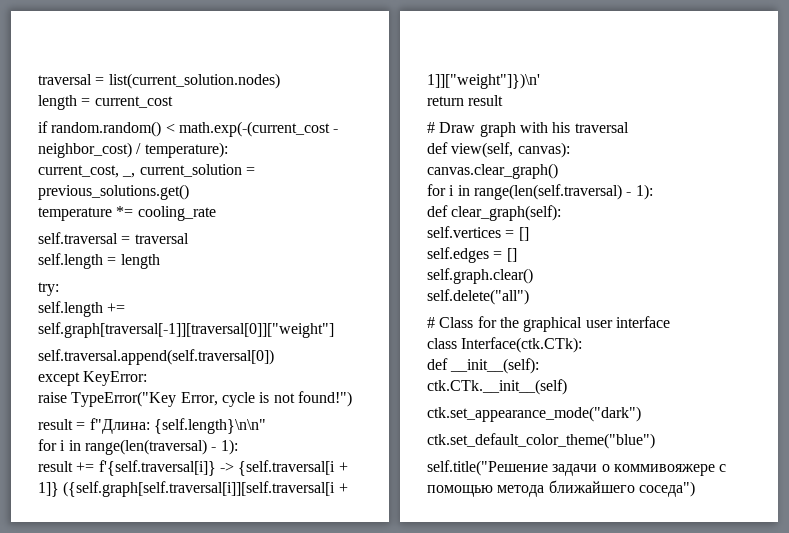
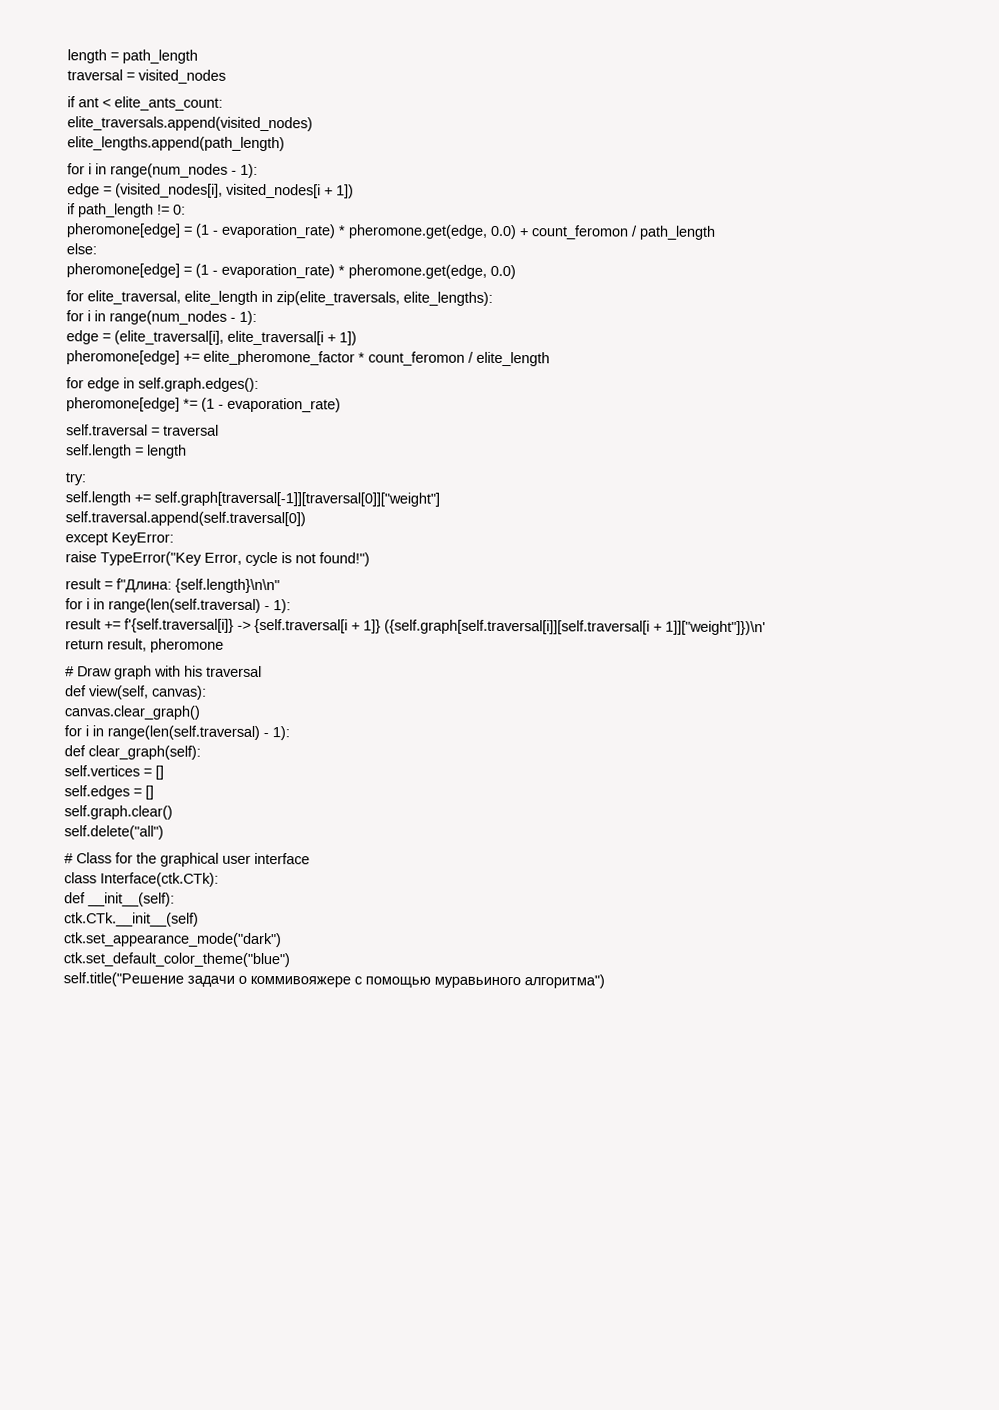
- traversal = list(current_solution.nodes)
- length = current_cost
- if random.random() < math.exp(-(current_cost - neighbor_cost) / temperature):
- current_cost, _, current_solution = previous_solutions.get()
- temperature *= cooling_rate
+ length = path_length
+ traversal = visited_nodes
+ if ant < elite_ants_count:
+ elite_traversals.append(visited_nodes)
+ elite_lengths.append(path_length)
+ for i in range(num_nodes - 1):
+ edge = (visited_nodes[i], visited_nodes[i + 1])
+ if path_length != 0:
+ pheromone[edge] = (1 - evaporation_rate) * pheromone.get(edge, 0.0) + count_feromon / path_length
+ else:
+ pheromone[edge] = (1 - evaporation_rate) * pheromone.get(edge, 0.0)
+ for elite_traversal, elite_length in zip(elite_traversals, elite_lengths):
+ for i in range(num_nodes - 1):
+ edge = (elite_traversal[i], elite_traversal[i + 1])
+ pheromone[edge] += elite_pheromone_factor * count_feromon / elite_length
+ for edge in self.graph.edges():
+ pheromone[edge] *= (1 - evaporation_rate)
  result = f"Длина: {self.length}\n\n"
- for i in range(len(traversal) - 1):
+ for i in range(len(self.traversal) - 1):
- return result
+ return result, pheromone
- self.title("Решение задачи о коммивояжере с помощью метода ближайшего соседа")
+ self.title("Решение задачи о коммивояжере с помощью муравьиного алгоритма")

